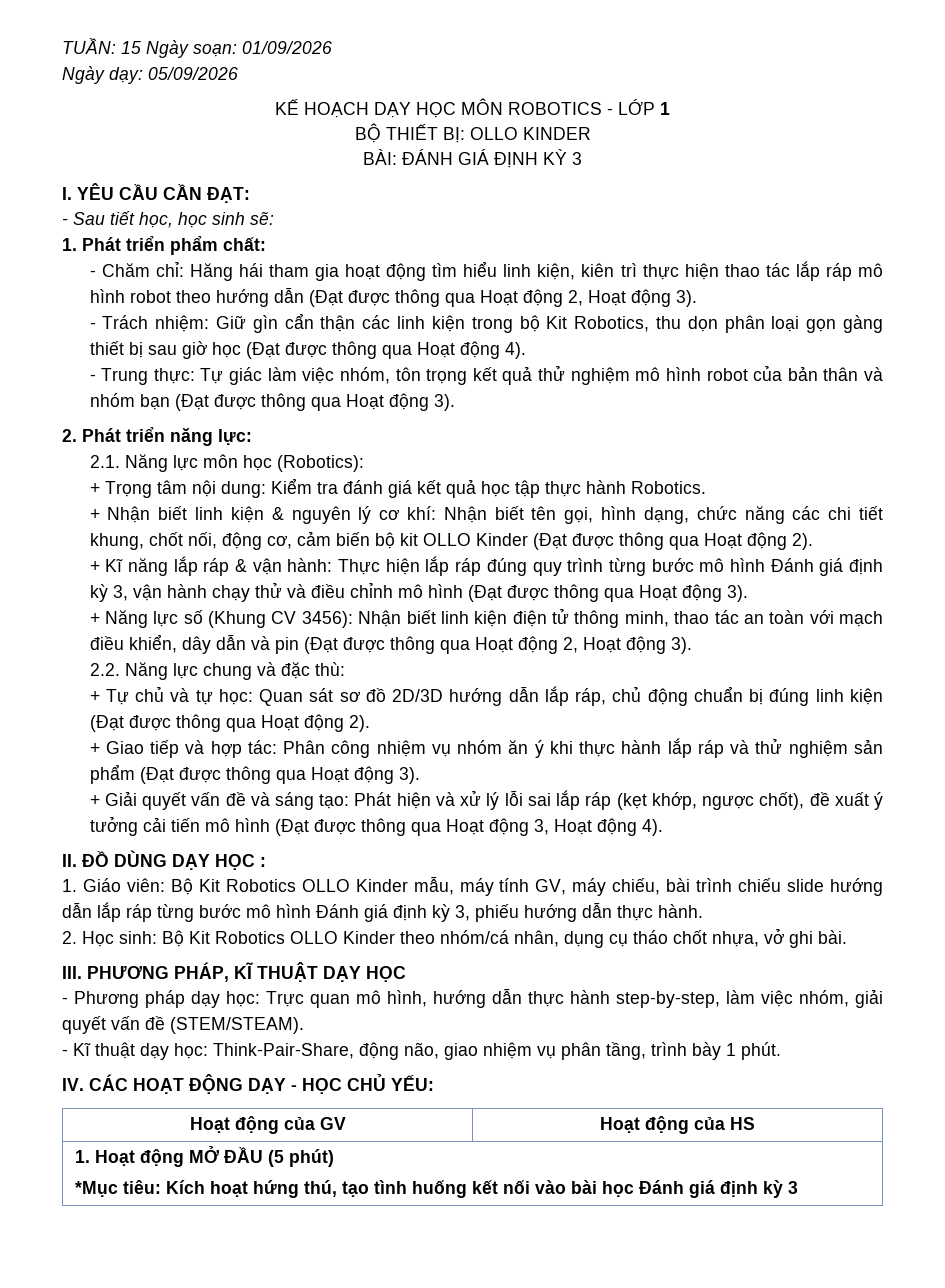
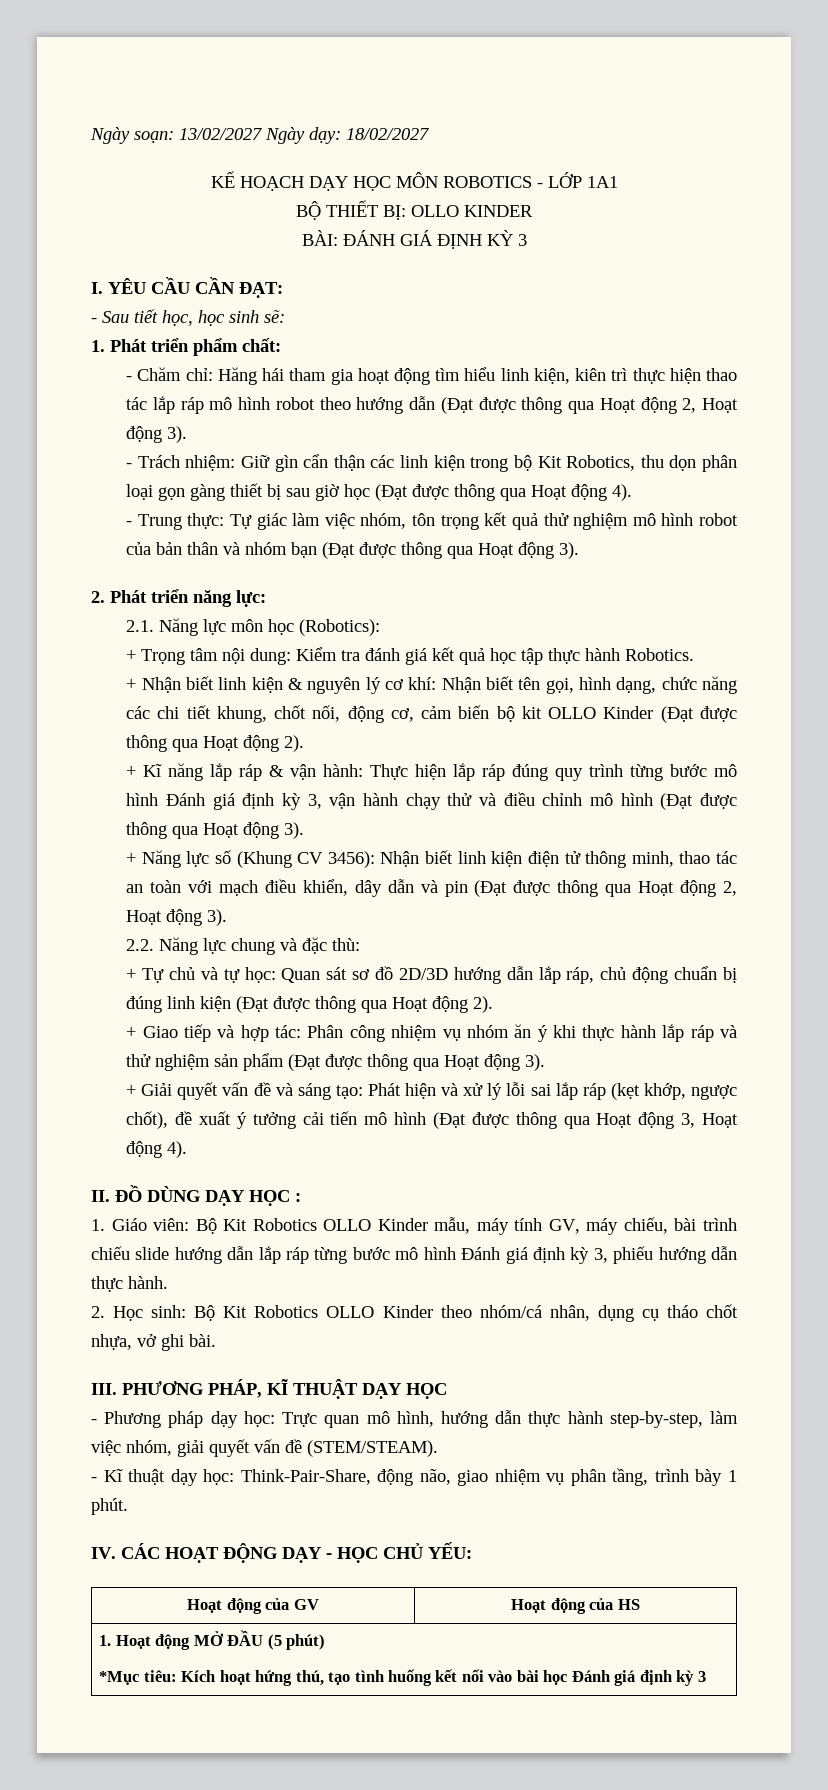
- TUẦN: 15 Ngày soạn: 01/09/2026
- Ngày dạy: 05/09/2026
+ Ngày soạn: 13/02/2027 Ngày dạy: 18/02/2027
- KẾ HOẠCH DẠY HỌC MÔN ROBOTICS - LỚP 1
+ KẾ HOẠCH DẠY HỌC MÔN ROBOTICS - LỚP 1A1

